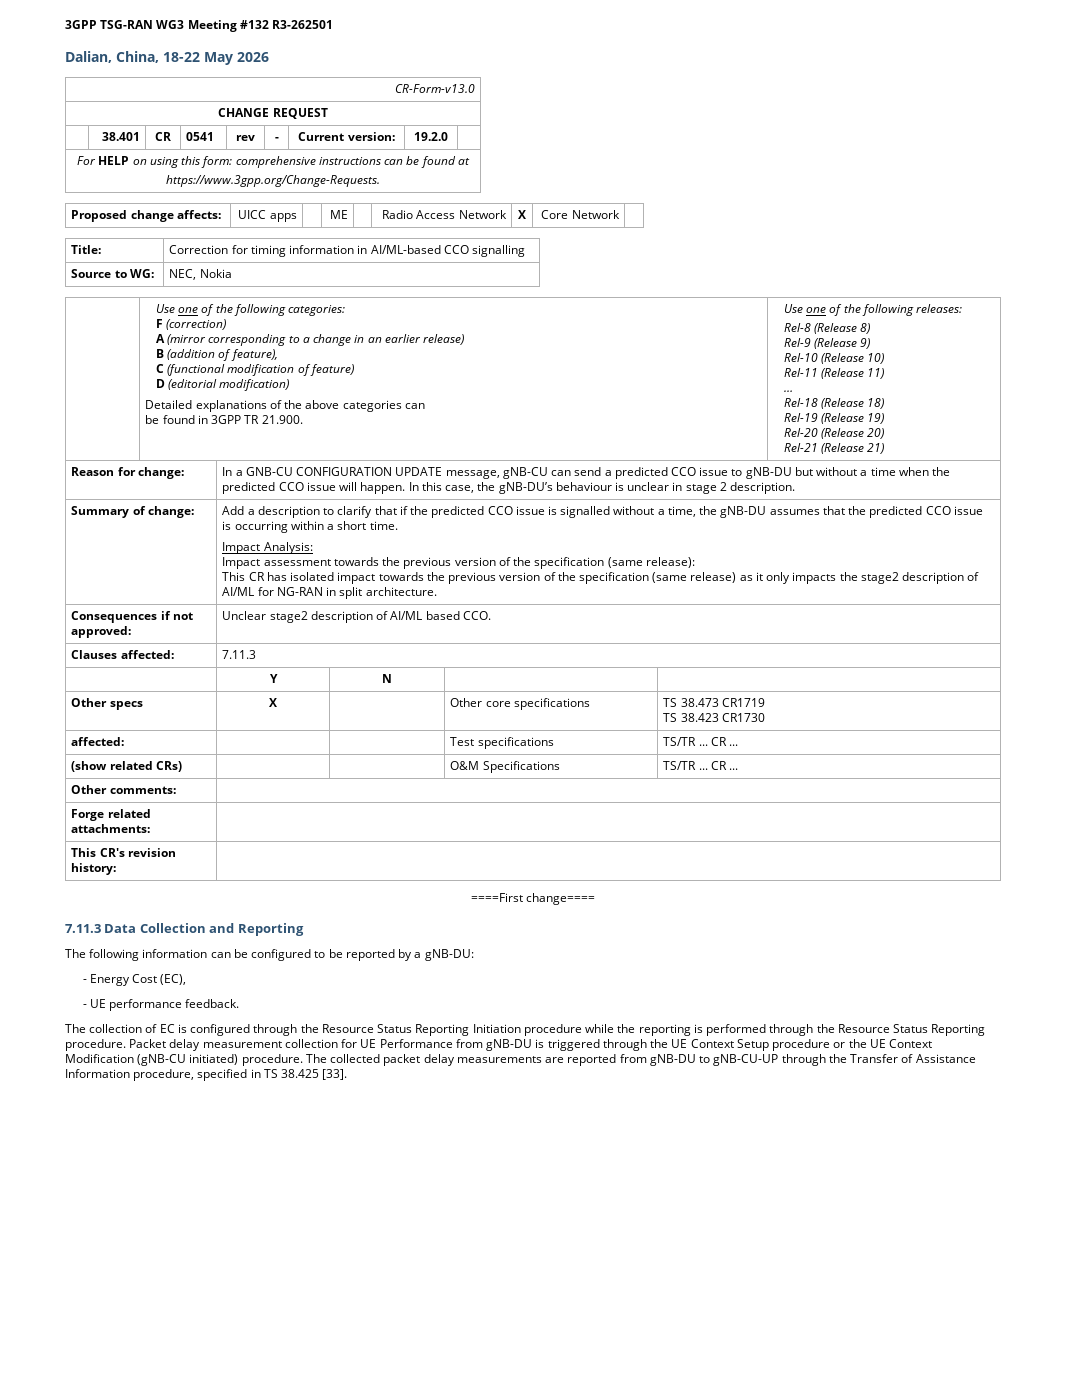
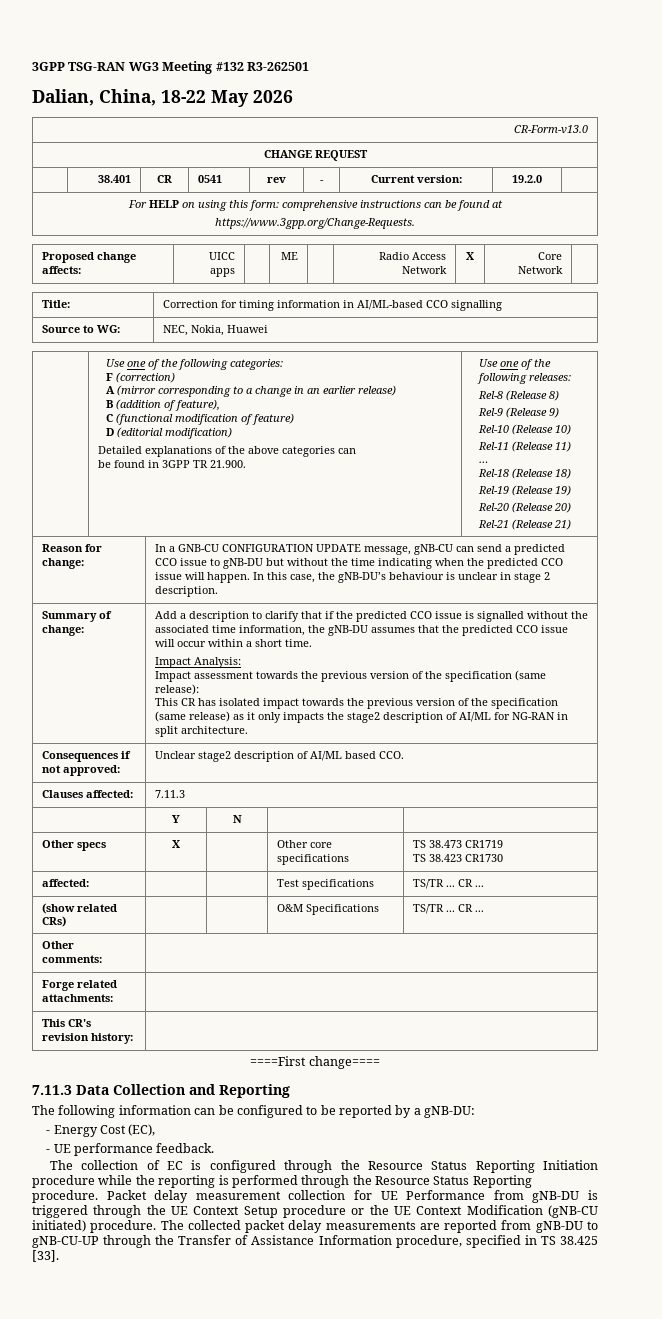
- Source to WG: | NEC, Nokia
+ Source to WG: | NEC, Nokia, Huawei
- In a GNB-CU CONFIGURATION UPDATE message, gNB-CU can send a predicted CCO issue to gNB-DU but without a time when the predicted CCO issue will happen.
+ In a GNB-CU CONFIGURATION UPDATE message, gNB-CU can send a predicted CCO issue to gNB-DU but without the time indicating when the predicted CCO issue will happen.
- Add a description to clarify that if the predicted CCO issue is signalled without a time, the gNB-DU assumes that the predicted CCO issue is occurring within a short time.
+ Add a description to clarify that if the predicted CCO issue is signalled without the associated time information, the gNB-DU assumes that the predicted CCO issue will occur within a short time.

